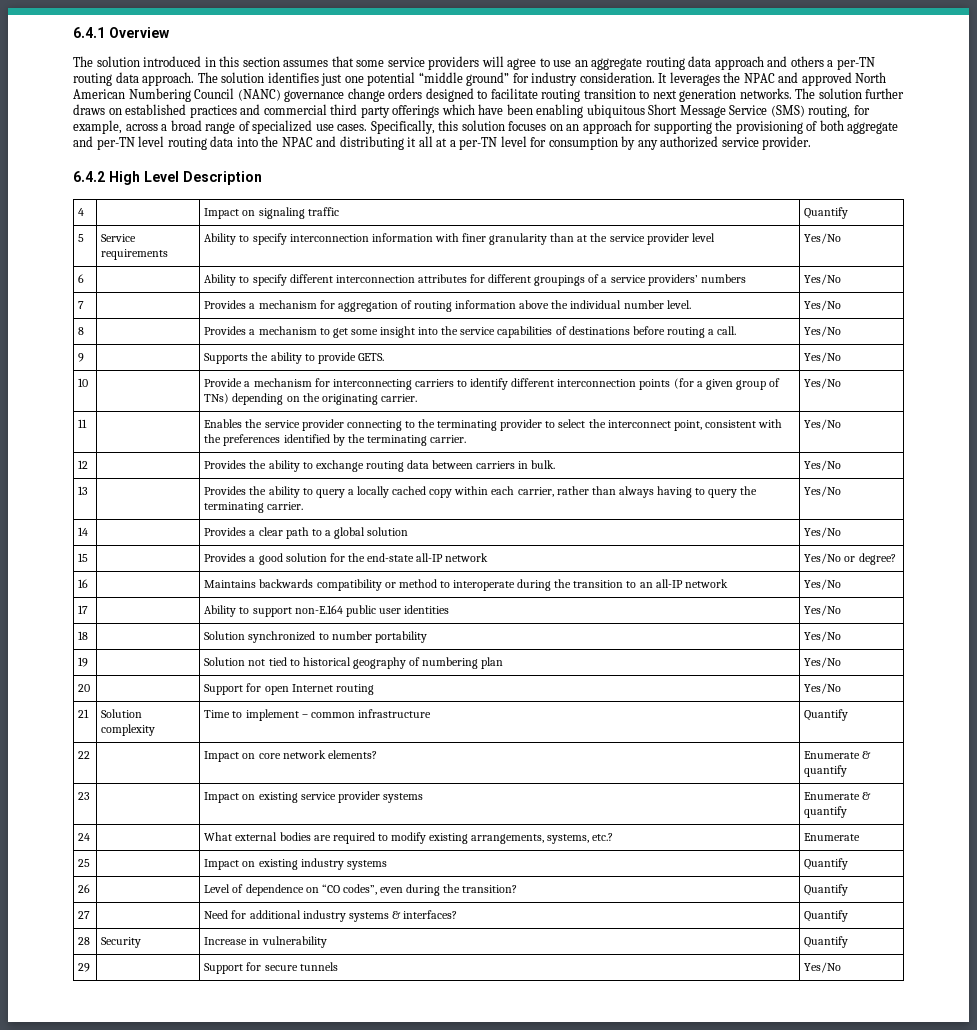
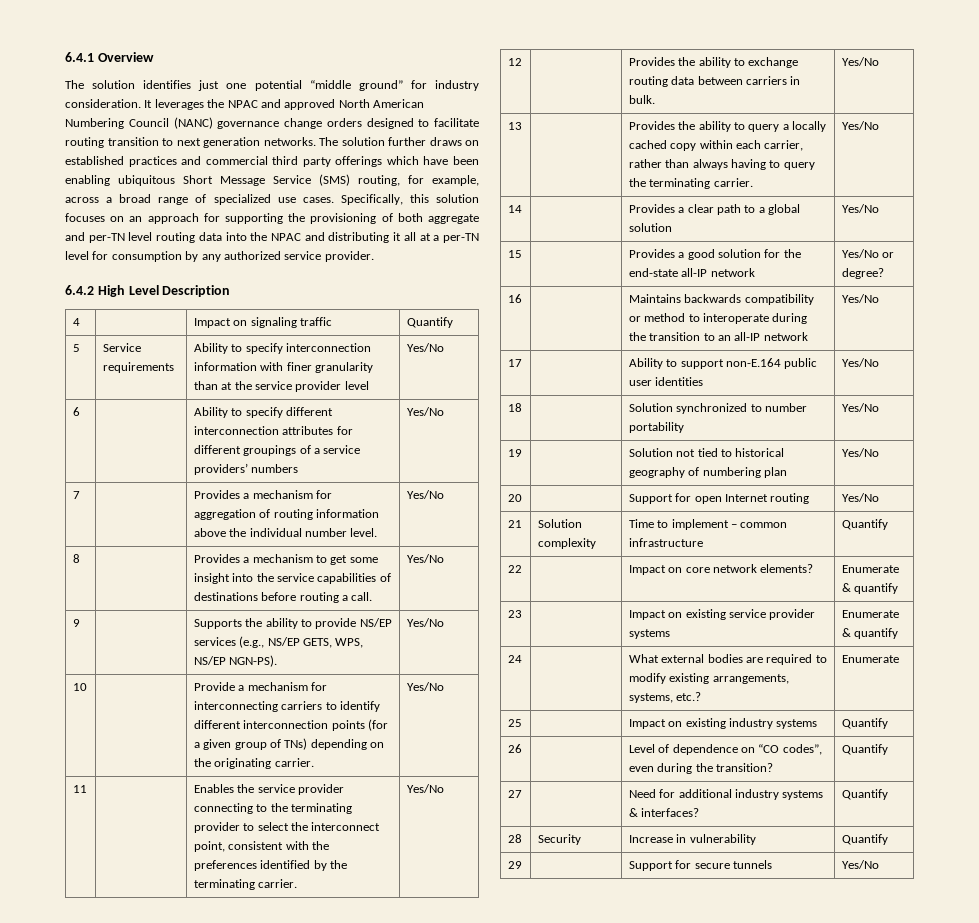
- The solution introduced in this section assumes that some service providers will agree to use an aggregate routing data approach and others a per-TN routing data approach. The solution identifies just one potential “middle ground” for industry consideration.
+ The solution identifies just one potential “middle ground” for industry consideration.
- 9 | | Supports the ability to provide GETS. | Yes/No
+ 9 | | Supports the ability to provide NS/EP services (e.g., NS/EP GETS, WPS, NS/EP NGN-PS). | Yes/No

